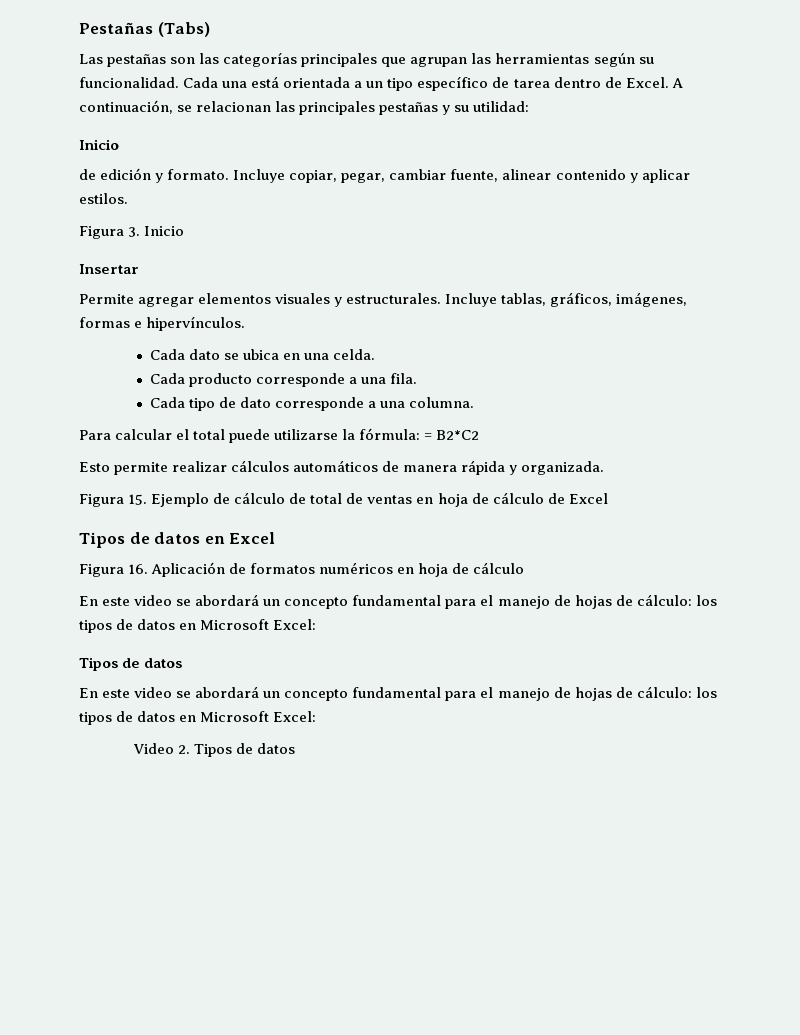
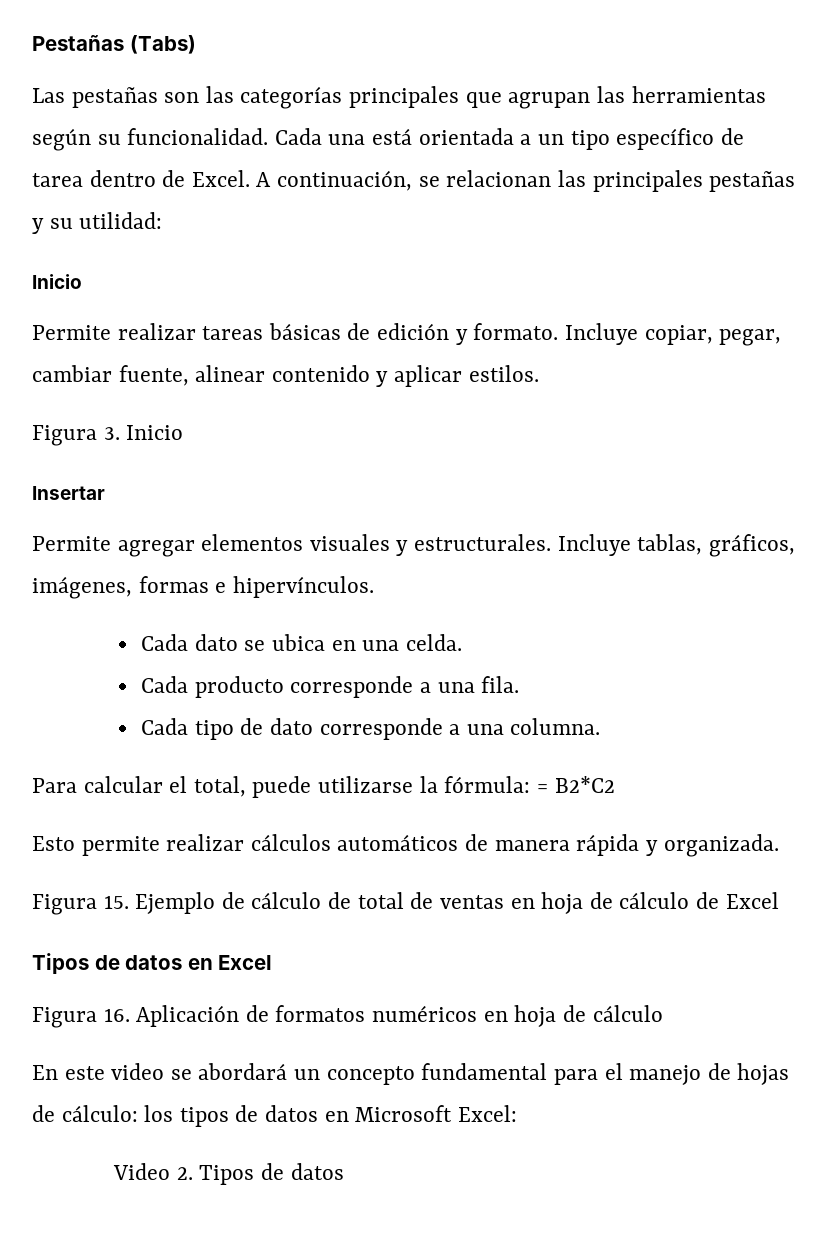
- de edición y formato.
+ Permite realizar tareas básicas de edición y formato.
- Para calcular el total puede utilizarse la fórmula: = B2*C2
+ Para calcular el total, puede utilizarse la fórmula: = B2*C2
  Figura 16. Aplicación de formatos numéricos en hoja de cálculo
- En este video se abordará un concepto fundamental para el manejo de hojas de cálculo: los tipos de datos en Microsoft Excel:
- Tipos de datos

